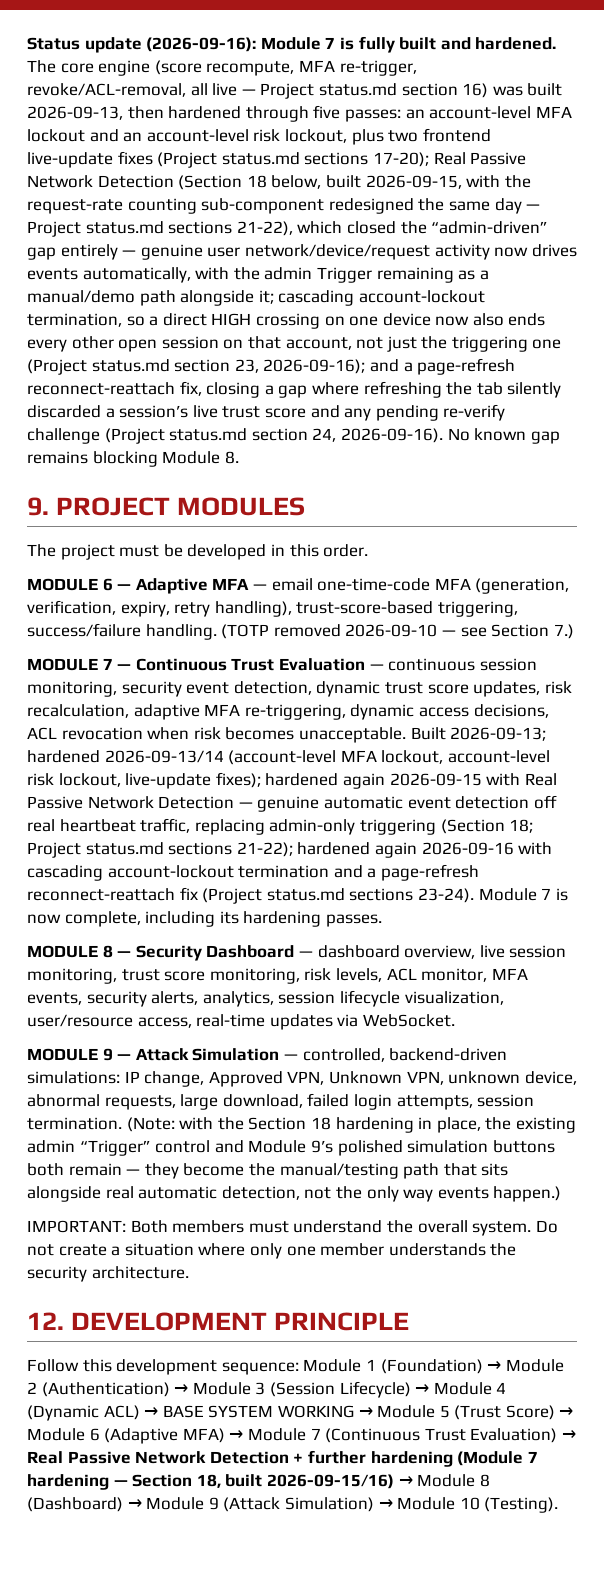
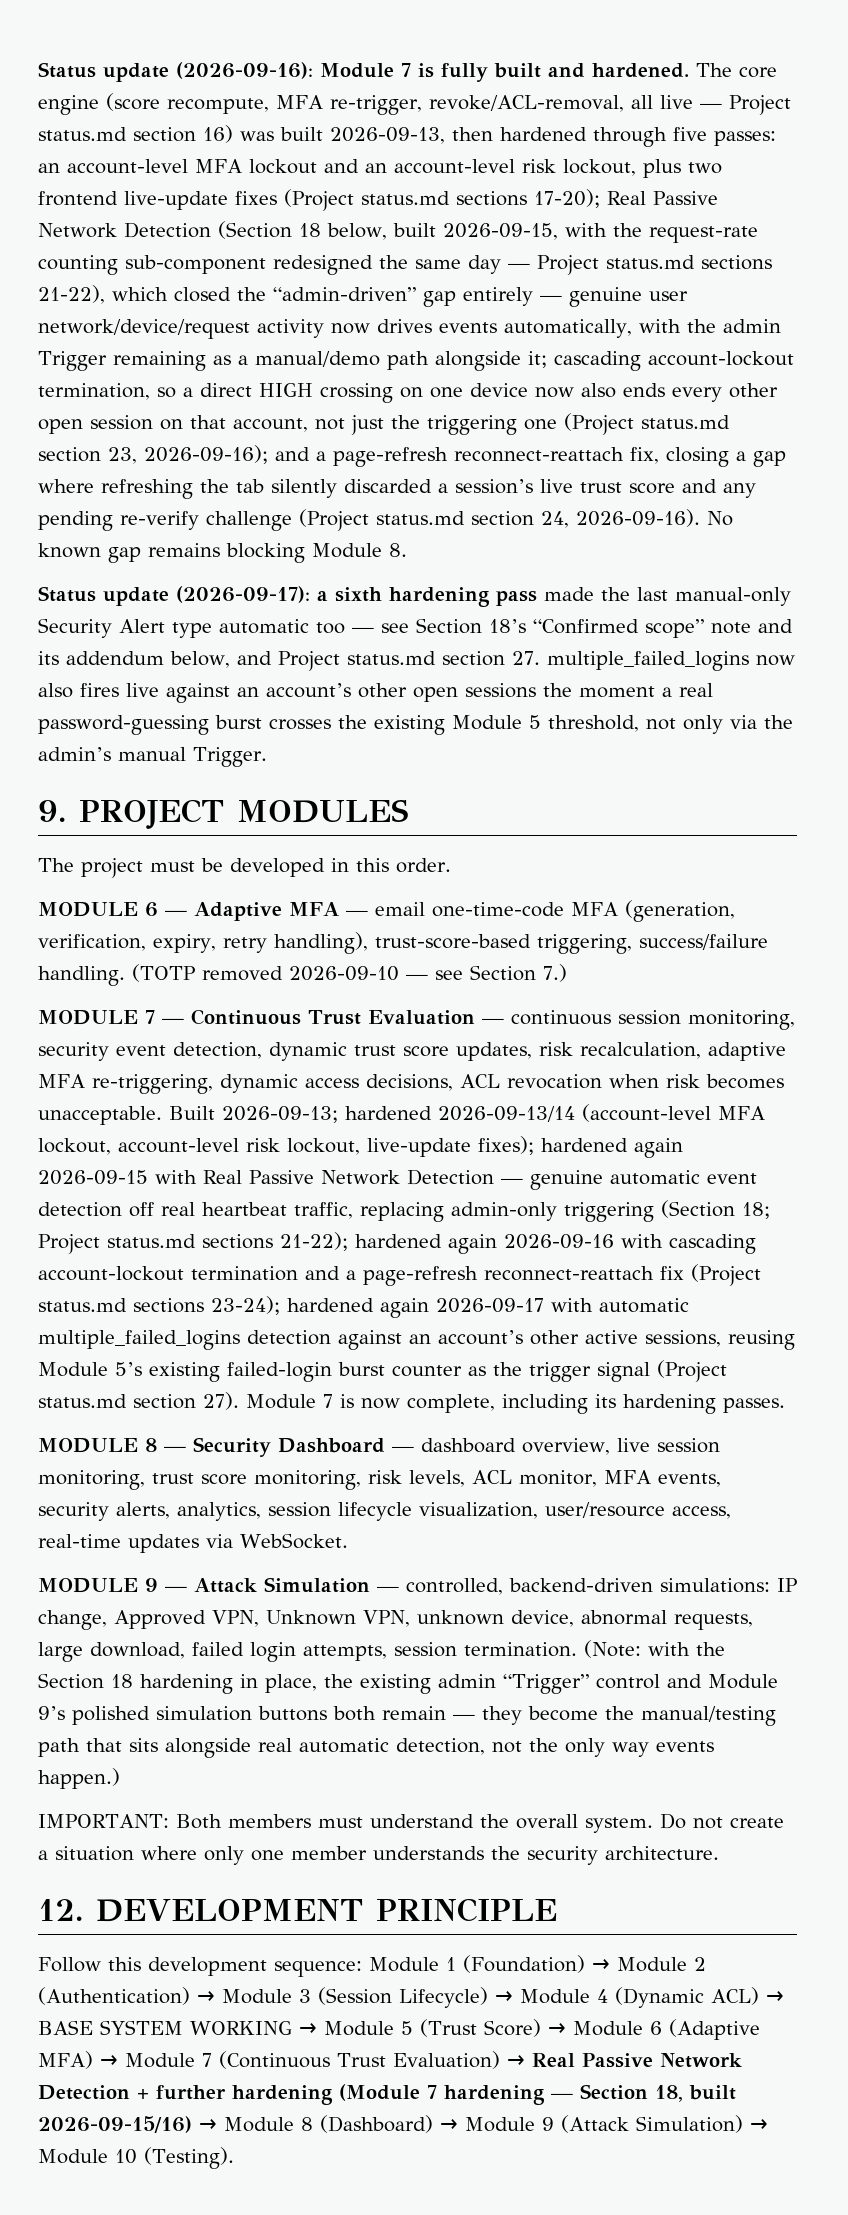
+ Status update (2026-09-17): a sixth hardening pass made the last manual-only Security Alert type automatic too — see Section 18’s “Confirmed scope” note and its addendum below, and Project status.md section 27. multiple_failed_logins now also fires live against an account’s other open sessions the moment a real password-guessing burst crosses the existing Module 5 threshold, not only via the admin’s manual Trigger.
- Built 2026-09-13; hardened 2026-09-13/14 (account-level MFA lockout, account-level risk lockout, live-update fixes); hardened again 2026-09-15 with Real Passive Network Detection — genuine automatic event detection off real heartbeat traffic, replacing admin-only triggering (Section 18; Project status.md sections 21-22); hardened again 2026-09-16 with cascading account-lockout termination and a page-refresh reconnect-reattach fix (Project status.md sections 23-24).
+ Built 2026-09-13; hardened 2026-09-13/14 (account-level MFA lockout, account-level risk lockout, live-update fixes); hardened again 2026-09-15 with Real Passive Network Detection — genuine automatic event detection off real heartbeat traffic, replacing admin-only triggering (Section 18; Project status.md sections 21-22); hardened again 2026-09-16 with cascading account-lockout termination and a page-refresh reconnect-reattach fix (Project status.md sections 23-24); hardened again 2026-09-17 with automatic multiple_failed_logins detection against an account’s other active sessions, reusing Module 5’s existing failed-login burst counter as the trigger signal (Project status.md section 27).

